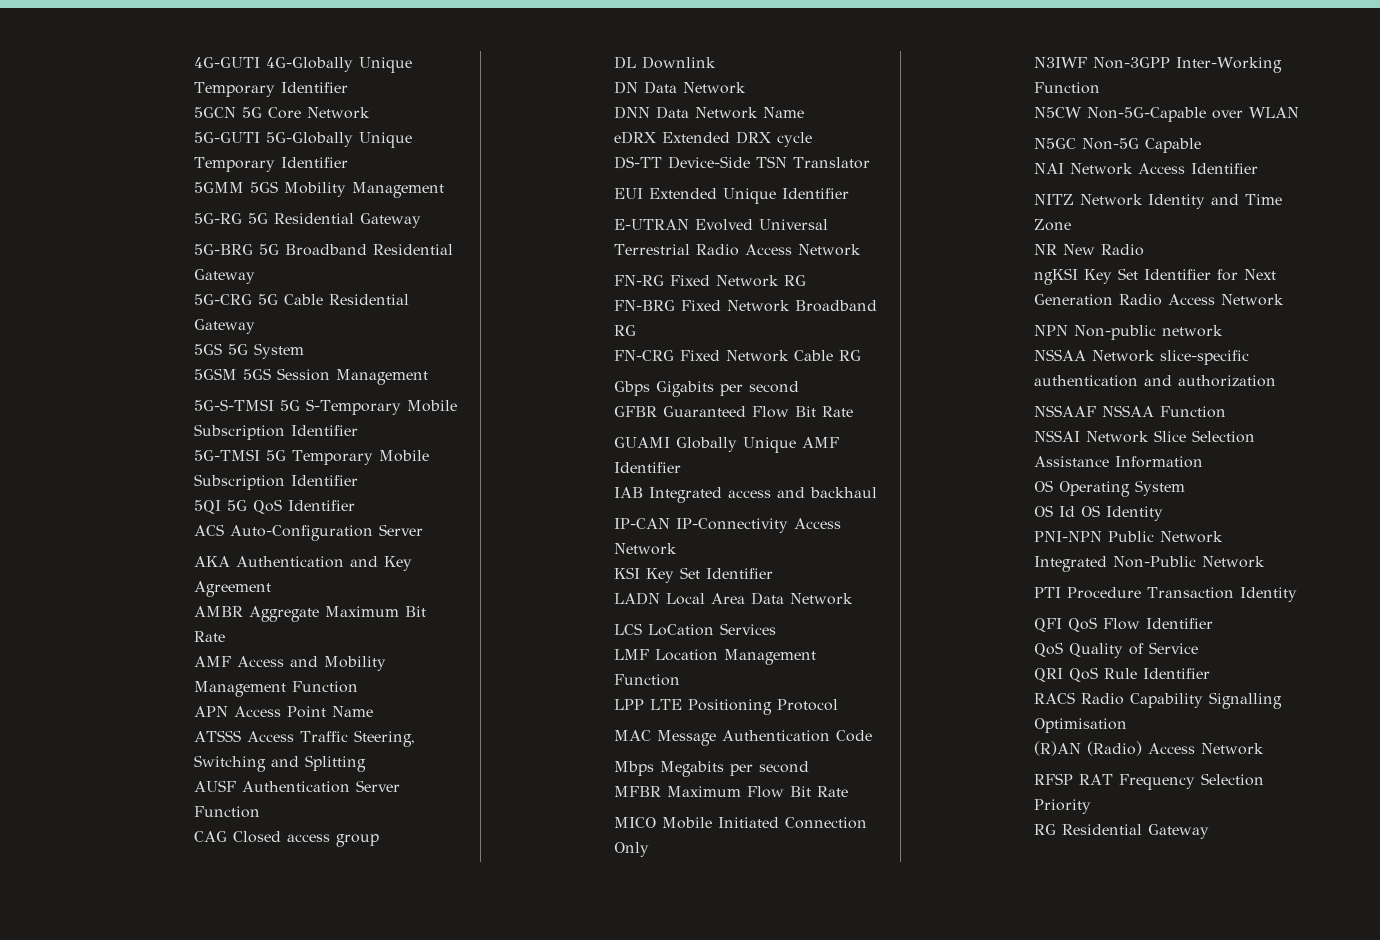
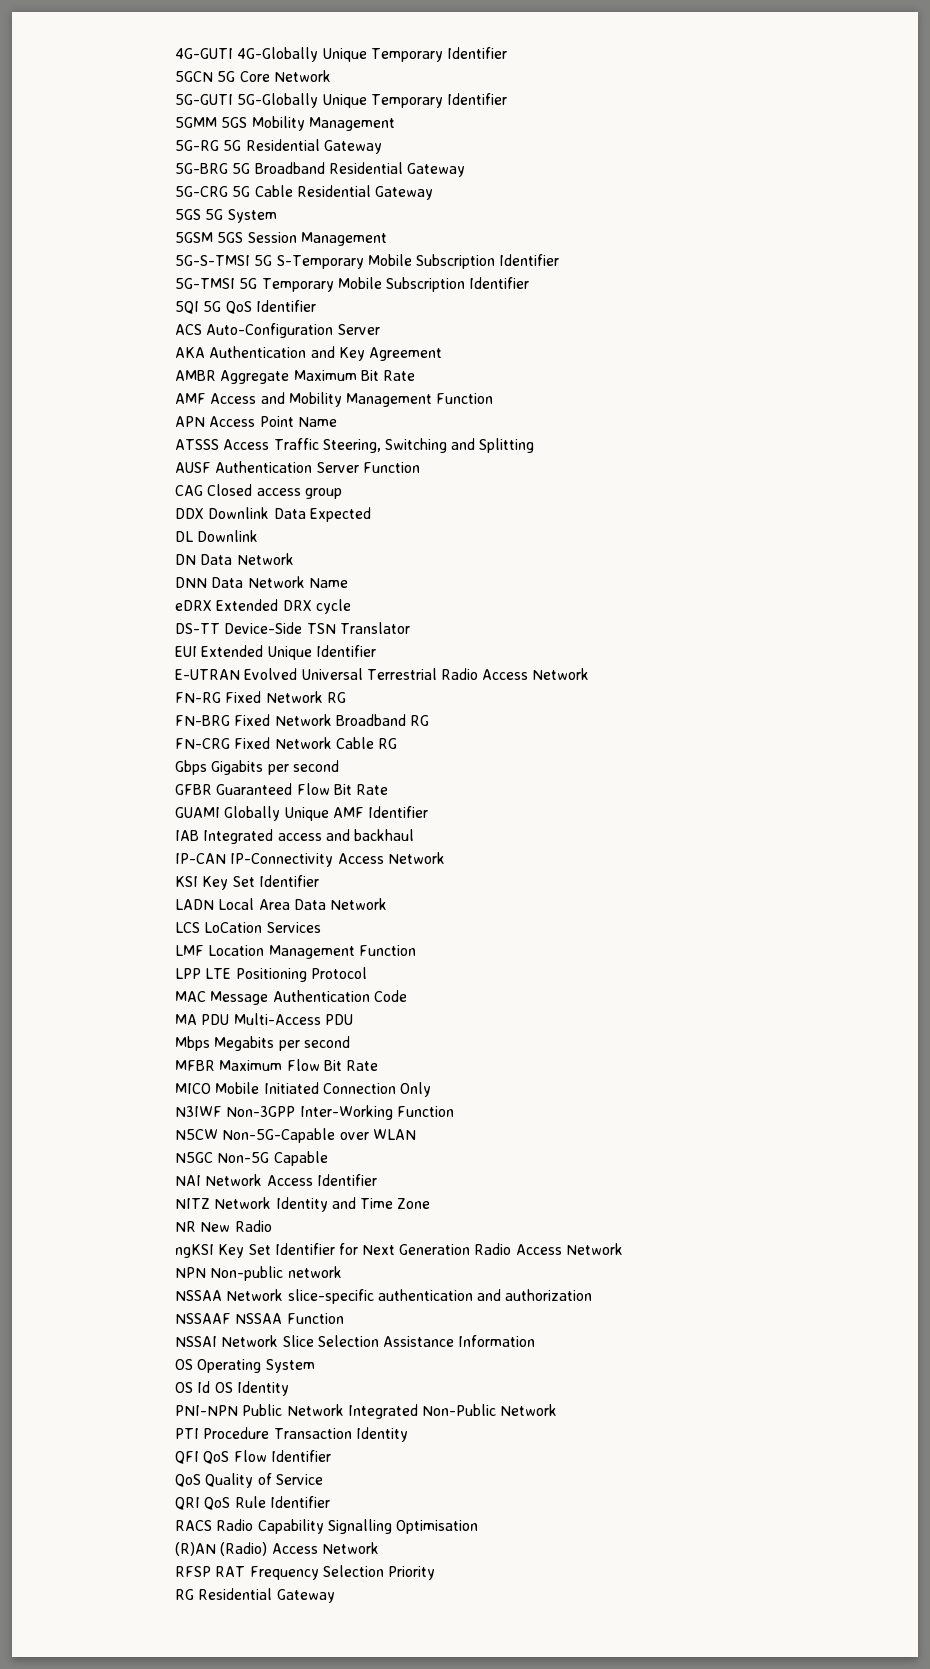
+ DDX Downlink Data Expected
+ MA PDU Multi-Access PDU

